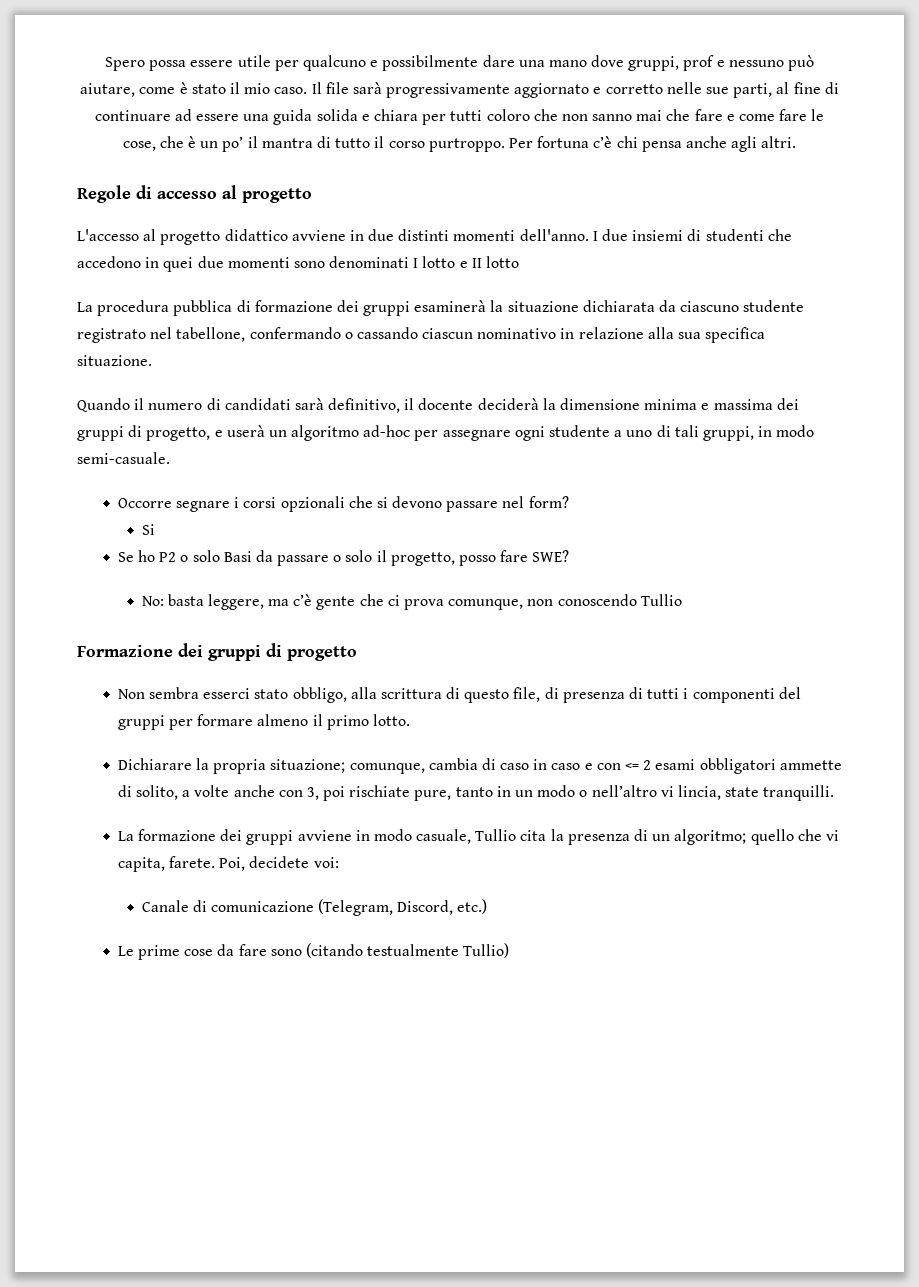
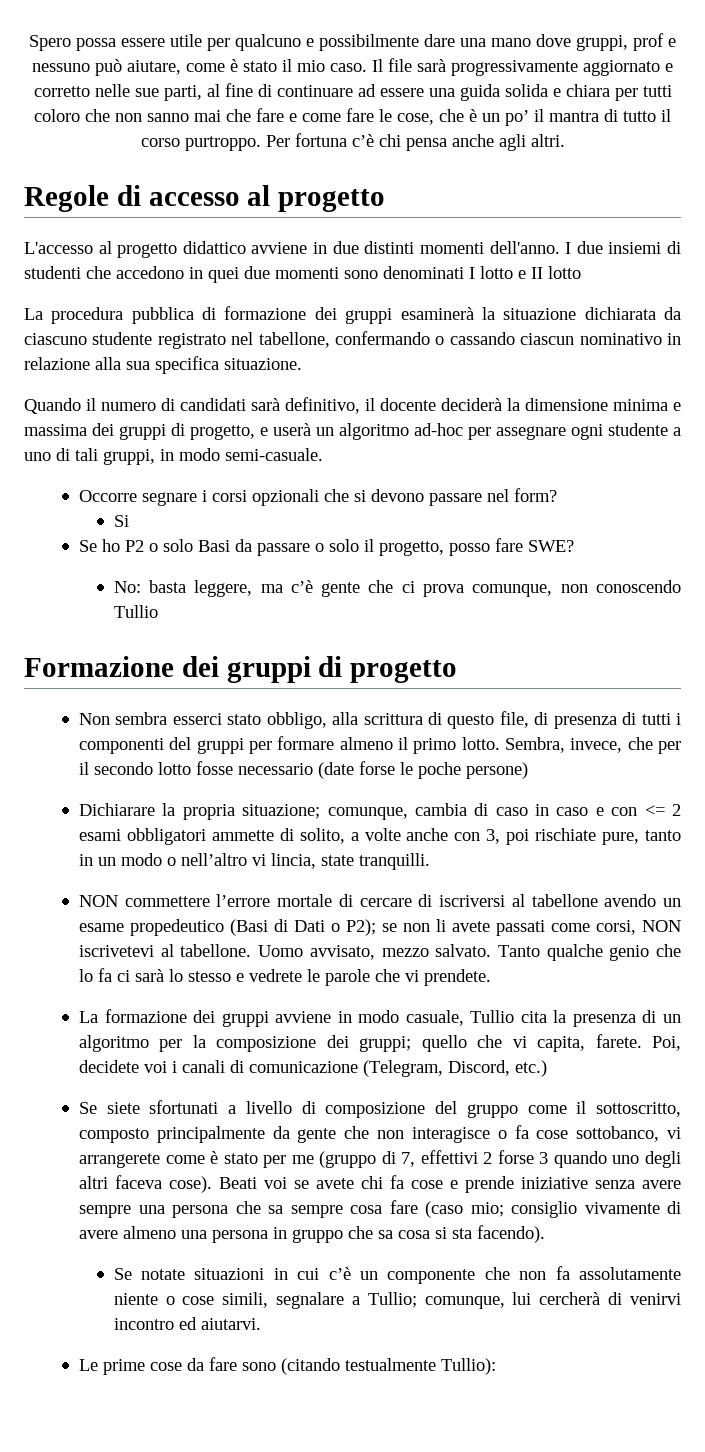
+ Sembra, invece, che per il secondo lotto fosse necessario (date forse le poche persone)
+ NON commettere l’errore mortale di cercare di iscriversi al tabellone avendo un esame propedeutico (Basi di Dati o P2); se non li avete passati come corsi, NON iscrivetevi al tabellone. Uomo avvisato, mezzo salvato. Tanto qualche genio che lo fa ci sarà lo stesso e vedrete le parole che vi prendete.
- La formazione dei gruppi avviene in modo casuale, Tullio cita la presenza di un algoritmo; quello che vi capita, farete.
+ La formazione dei gruppi avviene in modo casuale, Tullio cita la presenza di un algoritmo per la composizione dei gruppi; quello che vi capita, farete.
- Poi, decidete voi:
- Canale di comunicazione (Telegram, Discord, etc.)
+ Poi, decidete voi i canali di comunicazione (Telegram, Discord, etc.)
+ Se siete sfortunati a livello di composizione del gruppo come il sottoscritto, composto principalmente da gente che non interagisce o fa cose sottobanco, vi arrangerete come è stato per me (gruppo di 7, effettivi 2 forse 3 quando uno degli altri faceva cose). Beati voi se avete chi fa cose e prende iniziative senza avere sempre una persona che sa sempre cosa fare (caso mio; consiglio vivamente di avere almeno una persona in gruppo che sa cosa si sta facendo).
+ Se notate situazioni in cui c’è un componente che non fa assolutamente niente o cose simili, segnalare a Tullio; comunque, lui cercherà di venirvi incontro ed aiutarvi.
- Le prime cose da fare sono (citando testualmente Tullio)
+ Le prime cose da fare sono (citando testualmente Tullio):

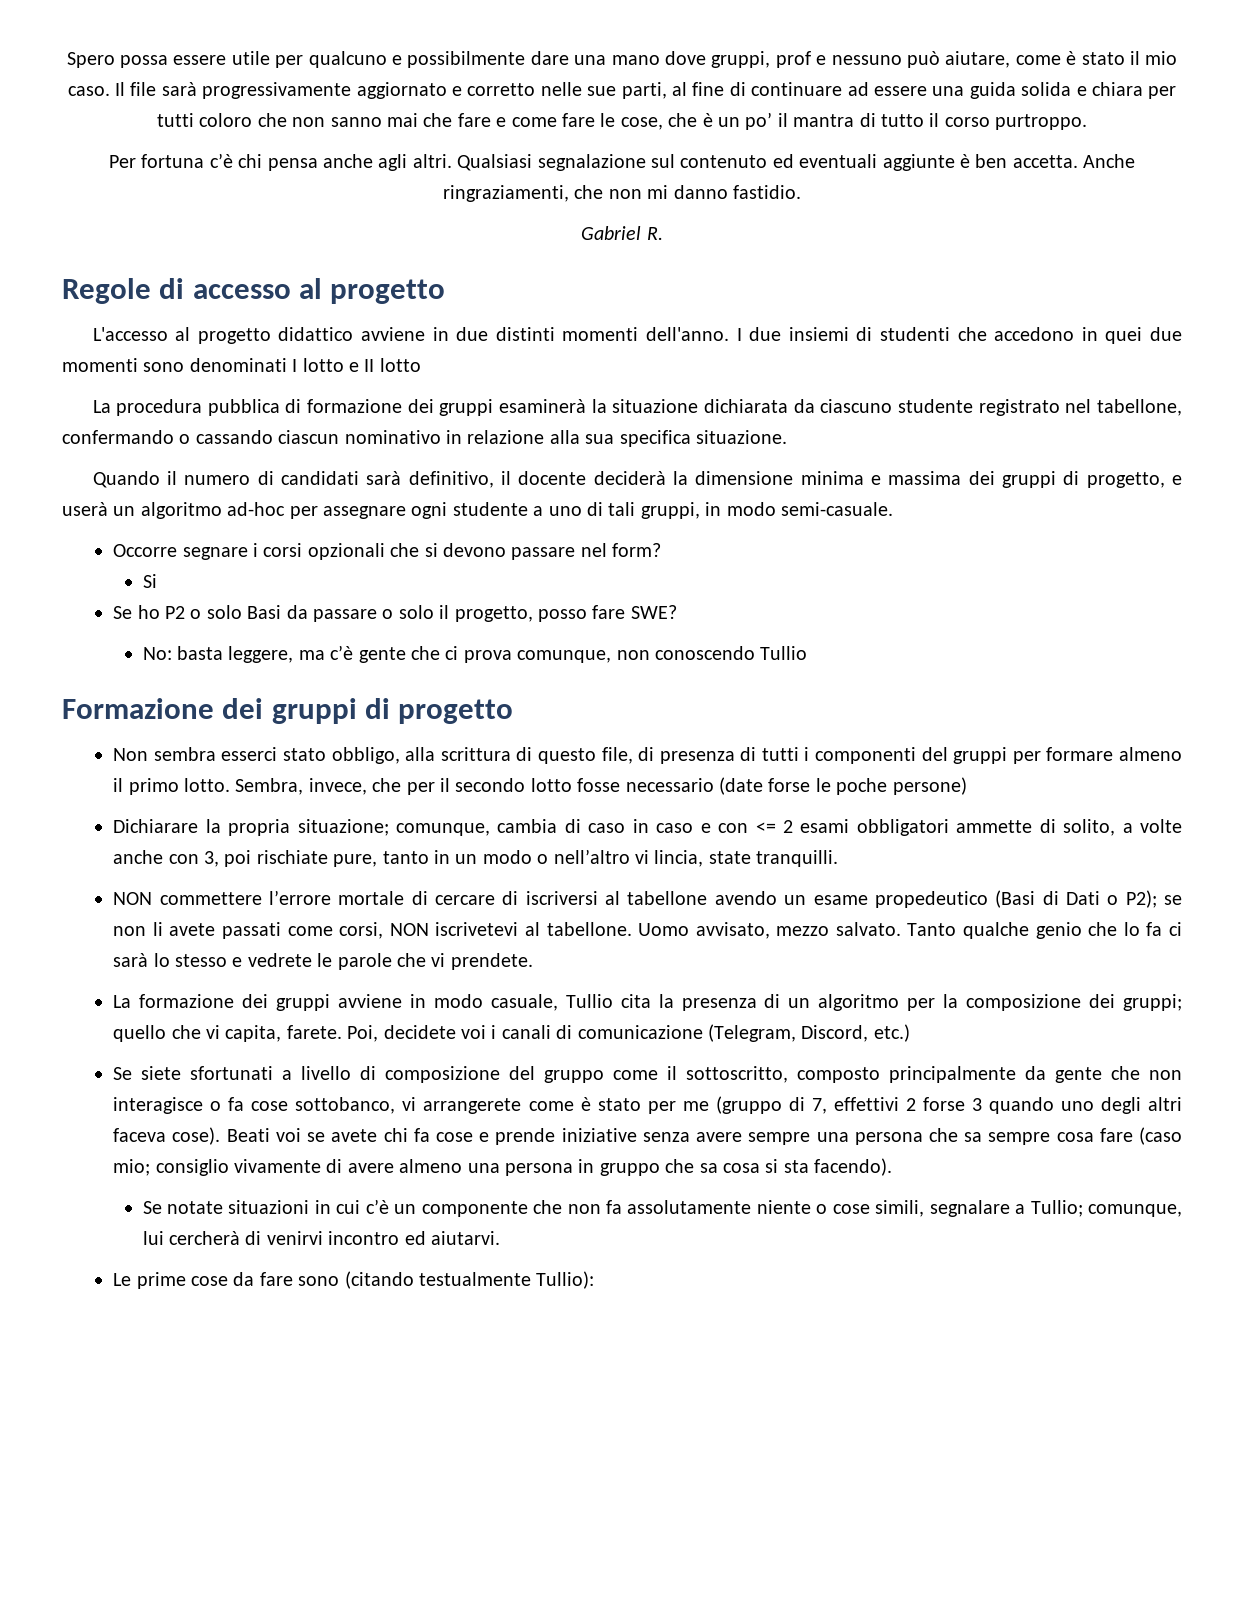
- Il file sarà progressivamente aggiornato e corretto nelle sue parti, al fine di continuare ad essere una guida solida e chiara per tutti coloro che non sanno mai che fare e come fare le cose, che è un po’ il mantra di tutto il corso purtroppo. Per fortuna c’è chi pensa anche agli altri.
+ Il file sarà progressivamente aggiornato e corretto nelle sue parti, al fine di continuare ad essere una guida solida e chiara per tutti coloro che non sanno mai che fare e come fare le cose, che è un po’ il mantra di tutto il corso purtroppo.
+ Per fortuna c’è chi pensa anche agli altri. Qualsiasi segnalazione sul contenuto ed eventuali aggiunte è ben accetta. Anche ringraziamenti, che non mi danno fastidio.
+ Gabriel R.

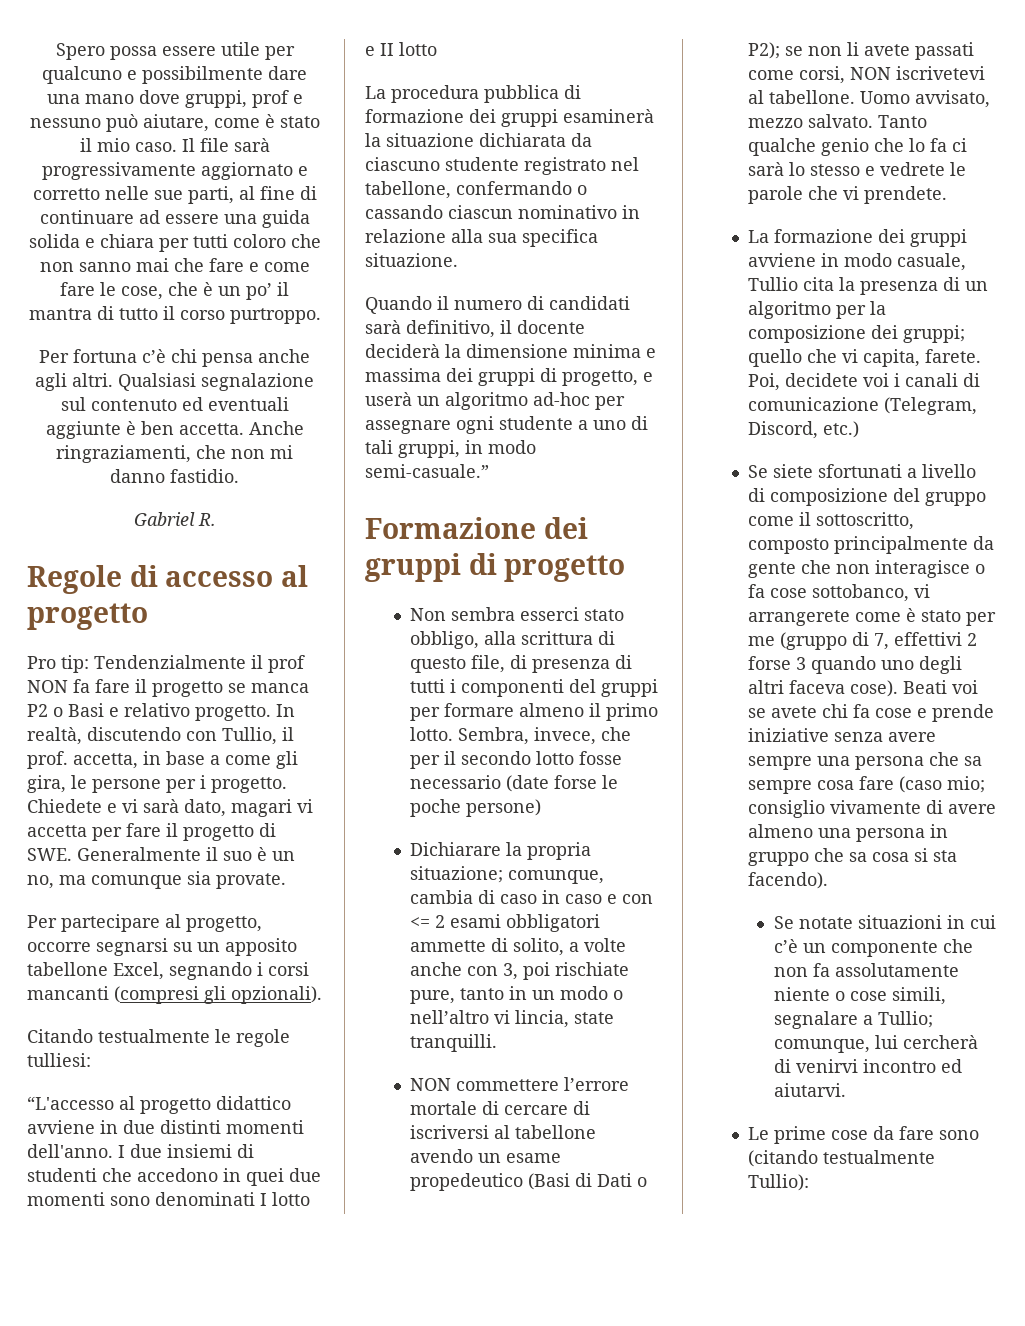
- L'accesso al progetto didattico avviene in due distinti momenti dell'anno.
+ Pro tip: Tendenzialmente il prof NON fa fare il progetto se manca P2 o Basi e relativo progetto. In realtà, discutendo con Tullio, il prof. accetta, in base a come gli gira, le persone per i progetto. Chiedete e vi sarà dato, magari vi accetta per fare il progetto di SWE. Generalmente il suo è un no, ma comunque sia provate.
+ Per partecipare al progetto, occorre segnarsi su un apposito tabellone Excel, segnando i corsi mancanti (compresi gli opzionali).
+ Citando testualmente le regole tulliesi:
+ “L'accesso al progetto didattico avviene in due distinti momenti dell'anno.
- Quando il numero di candidati sarà definitivo, il docente deciderà la dimensione minima e massima dei gruppi di progetto, e userà un algoritmo ad-hoc per assegnare ogni studente a uno di tali gruppi, in modo semi-casuale.
- Occorre segnare i corsi opzionali che si devono passare nel form?
- Si
- Se ho P2 o solo Basi da passare o solo il progetto, posso fare SWE?
- No: basta leggere, ma c’è gente che ci prova comunque, non conoscendo Tullio
+ Quando il numero di candidati sarà definitivo, il docente deciderà la dimensione minima e massima dei gruppi di progetto, e userà un algoritmo ad-hoc per assegnare ogni studente a uno di tali gruppi, in modo semi-casuale.”

